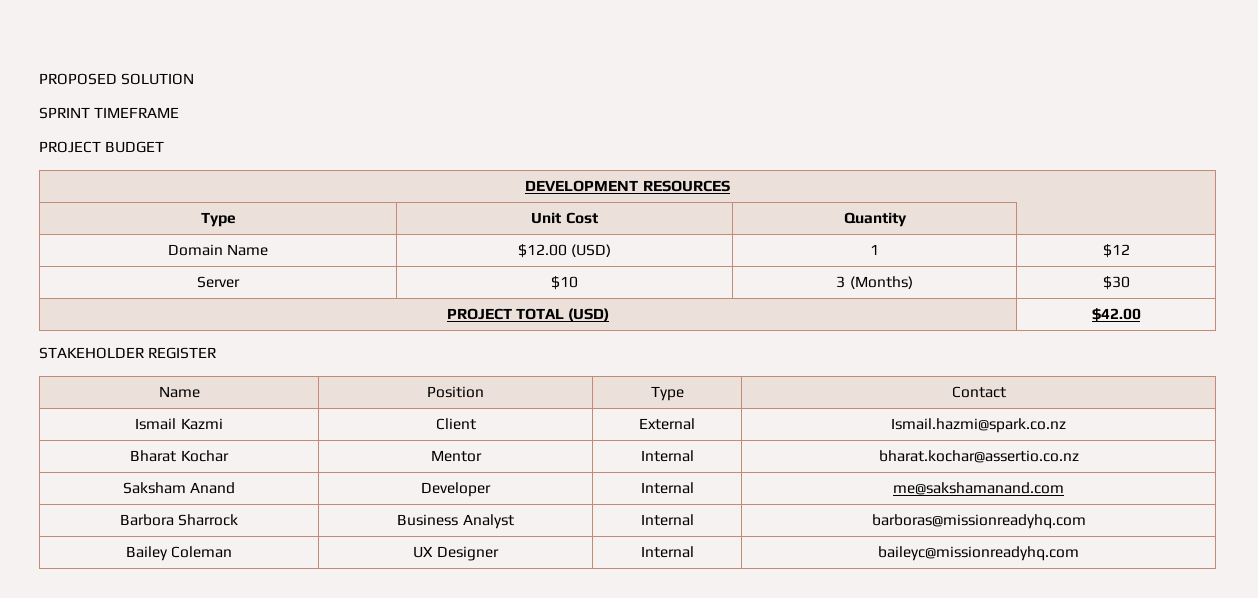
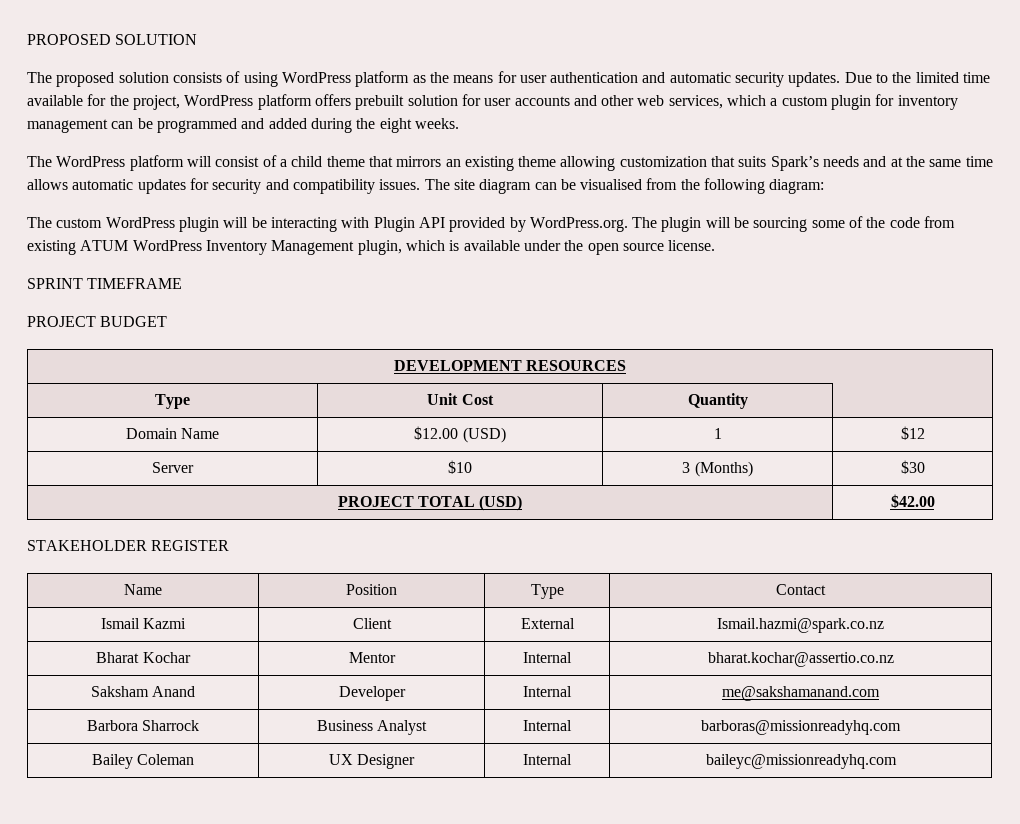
+ The proposed solution consists of using WordPress platform as the means for user authentication and automatic security updates. Due to the limited time available for the project, WordPress platform offers prebuilt solution for user accounts and other web services, which a custom plugin for inventory management can be programmed and added during the eight weeks.
+ The WordPress platform will consist of a child theme that mirrors an existing theme allowing customization that suits Spark’s needs and at the same time allows automatic updates for security and compatibility issues. The site diagram can be visualised from the following diagram:
+ The custom WordPress plugin will be interacting with Plugin API provided by WordPress.org. The plugin will be sourcing some of the code from existing ATUM WordPress Inventory Management plugin, which is available under the open source license.

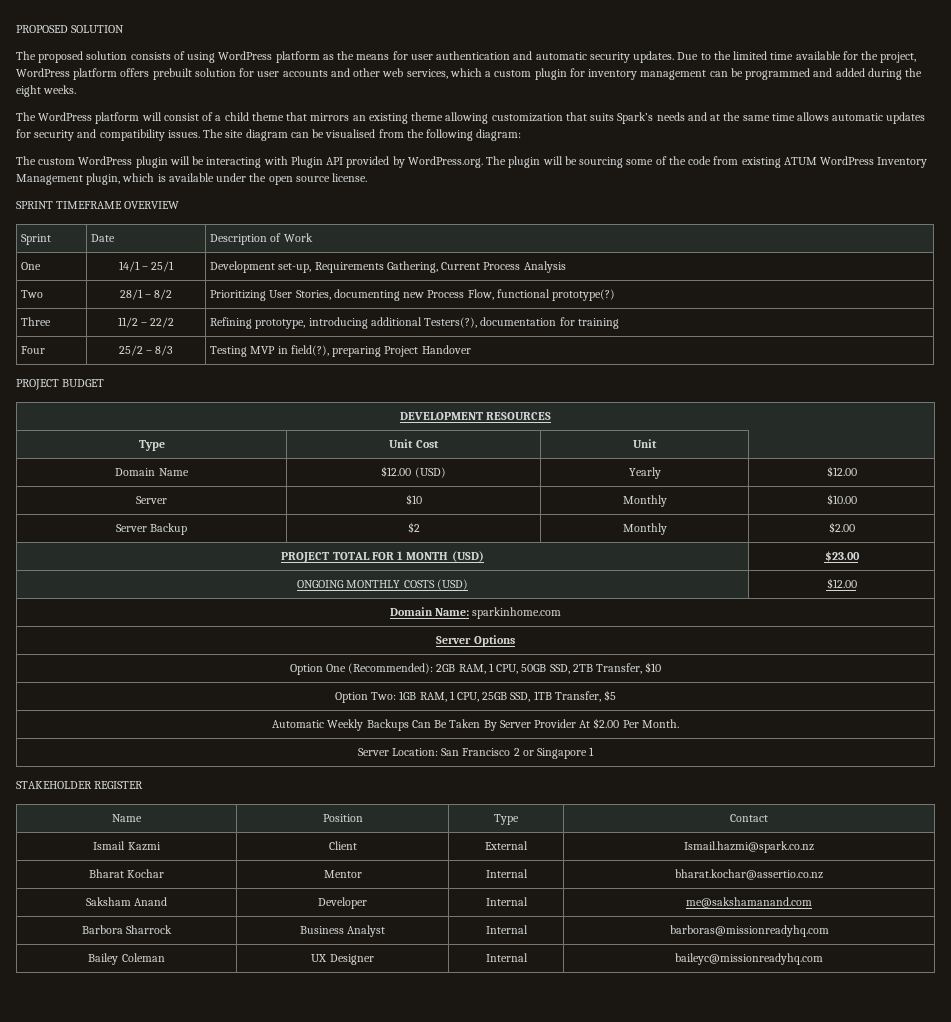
- SPRINT TIMEFRAME
+ SPRINT TIMEFRAME OVERVIEW
+ Sprint | Date | Description of Work
+ One | 14/1 – 25/1 | Development set-up, Requirements Gathering, Current Process Analysis
+ Two | 28/1 – 8/2 | Prioritizing User Stories, documenting new Process Flow, functional prototype(?)
+ Three | 11/2 – 22/2 | Refining prototype, introducing additional Testers(?), documentation for training
+ Four | 25/2 – 8/3 | Testing MVP in field(?), preparing Project Handover
- Type | Unit Cost | Quantity |
+ Type | Unit Cost | Unit |
- Domain Name | $12.00 (USD) | 1 | $12
+ Domain Name | $12.00 (USD) | Yearly | $12.00
- Server | $10 | 3 (Months) | $30
- PROJECT TOTAL (USD) | $42.00
+ Server | $10 | Monthly | $10.00
+ Server Backup | $2 | Monthly | $2.00
+ PROJECT TOTAL FOR 1 MONTH (USD) | $23.00
+ ONGOING MONTHLY COSTS (USD) | $12.00
+ Domain Name: sparkinhome.com
+ Server Options
+ Option One (Recommended): 2GB RAM, 1 CPU, 50GB SSD, 2TB Transfer, $10
+ Option Two: 1GB RAM, 1 CPU, 25GB SSD, 1TB Transfer, $5
+ Automatic Weekly Backups Can Be Taken By Server Provider At $2.00 Per Month.
+ Server Location: San Francisco 2 or Singapore 1

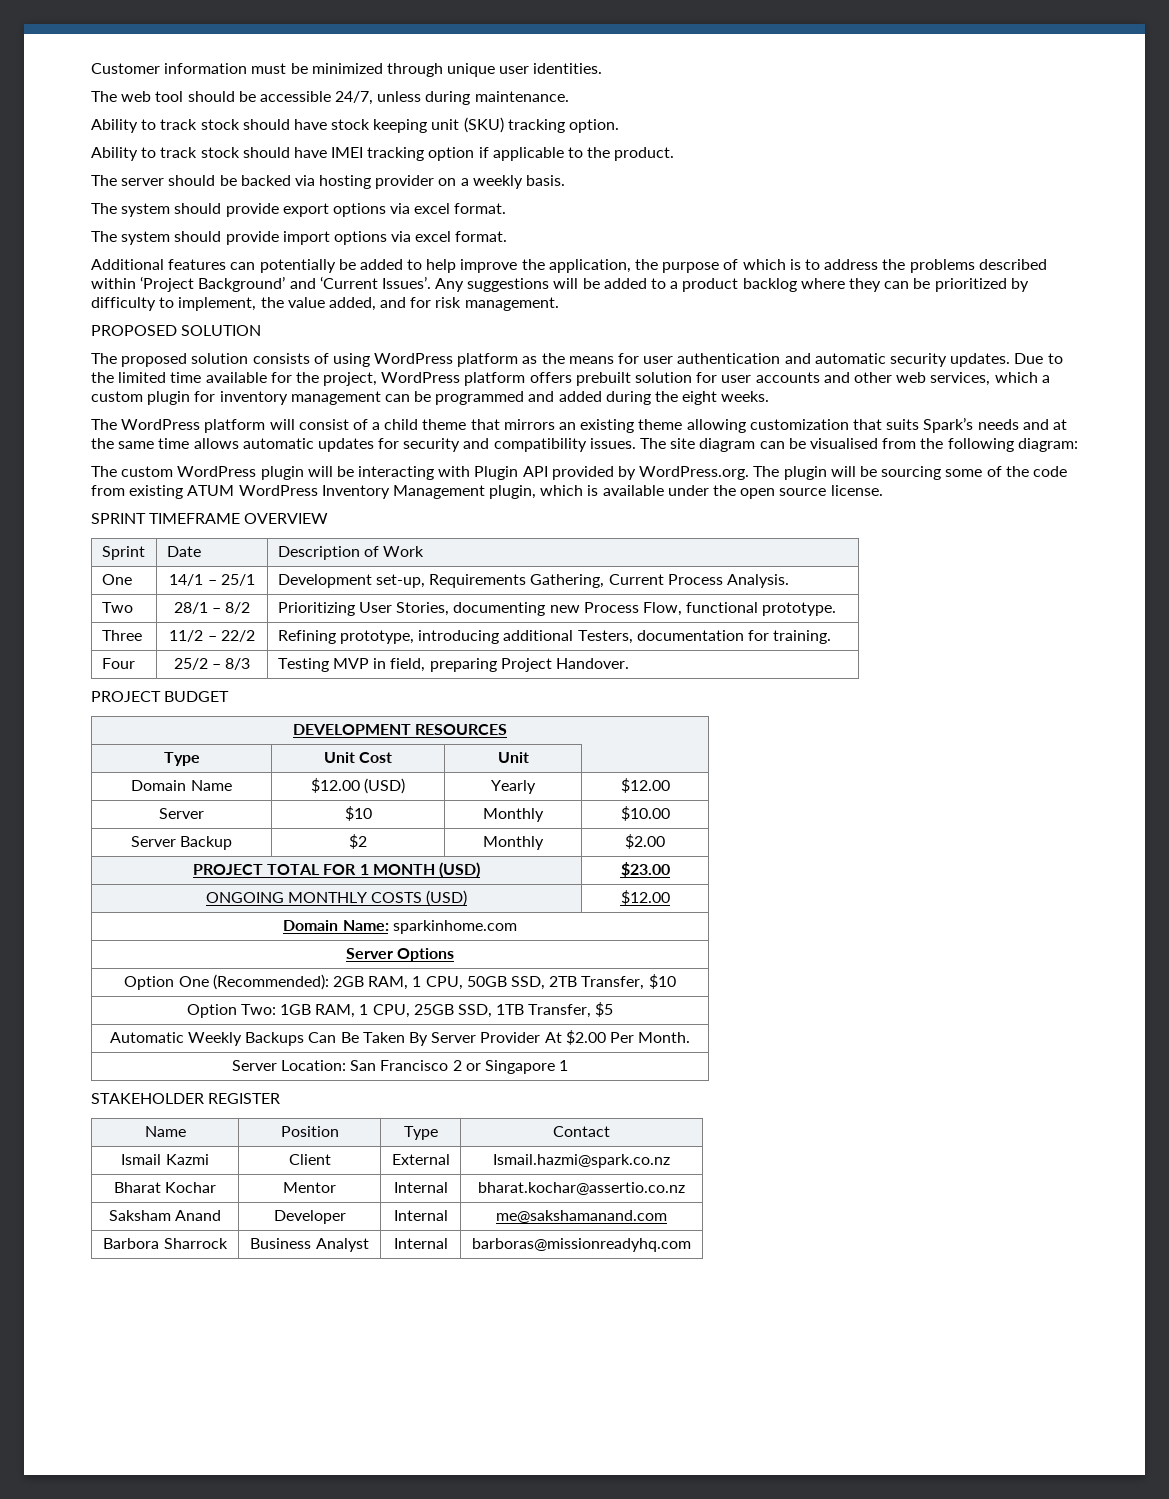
+ Customer information must be minimized through unique user identities.
+ The web tool should be accessible 24/7, unless during maintenance.
+ Ability to track stock should have stock keeping unit (SKU) tracking option.
+ Ability to track stock should have IMEI tracking option if applicable to the product.
+ The server should be backed via hosting provider on a weekly basis.
+ The system should provide export options via excel format.
+ The system should provide import options via excel format.
+ Additional features can potentially be added to help improve the application, the purpose of which is to address the problems described within ‘Project Background’ and ‘Current Issues’. Any suggestions will be added to a product backlog where they can be prioritized by difficulty to implement, the value added, and for risk management.
- One | 14/1 – 25/1 | Development set-up, Requirements Gathering, Current Process Analysis
+ One | 14/1 – 25/1 | Development set-up, Requirements Gathering, Current Process Analysis.
- Two | 28/1 – 8/2 | Prioritizing User Stories, documenting new Process Flow, functional prototype(?)
+ Two | 28/1 – 8/2 | Prioritizing User Stories, documenting new Process Flow, functional prototype.
- Three | 11/2 – 22/2 | Refining prototype, introducing additional Testers(?), documentation for training
+ Three | 11/2 – 22/2 | Refining prototype, introducing additional Testers, documentation for training.
- Four | 25/2 – 8/3 | Testing MVP in field(?), preparing Project Handover
+ Four | 25/2 – 8/3 | Testing MVP in field, preparing Project Handover.
- Bailey Coleman | UX Designer | Internal | baileyc@missionreadyhq.com

